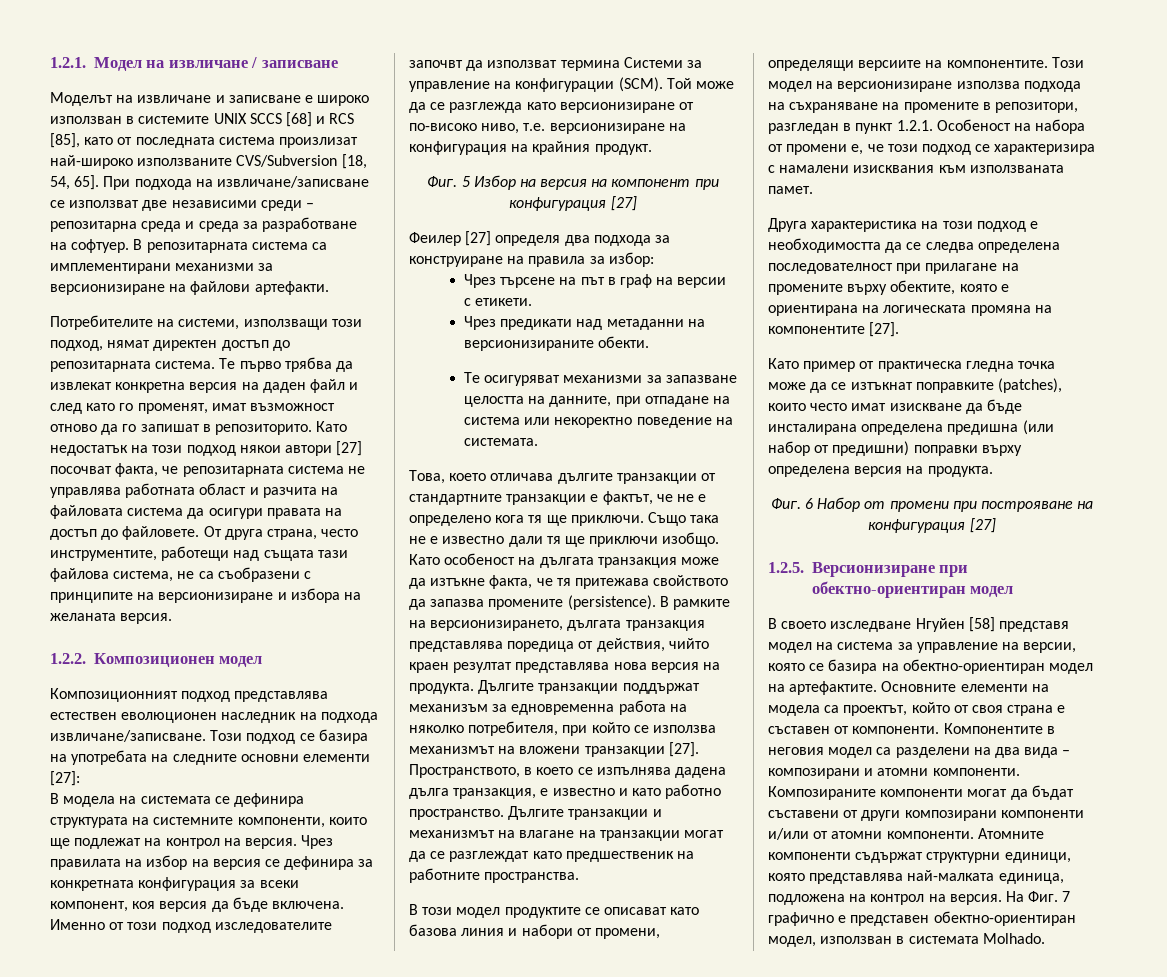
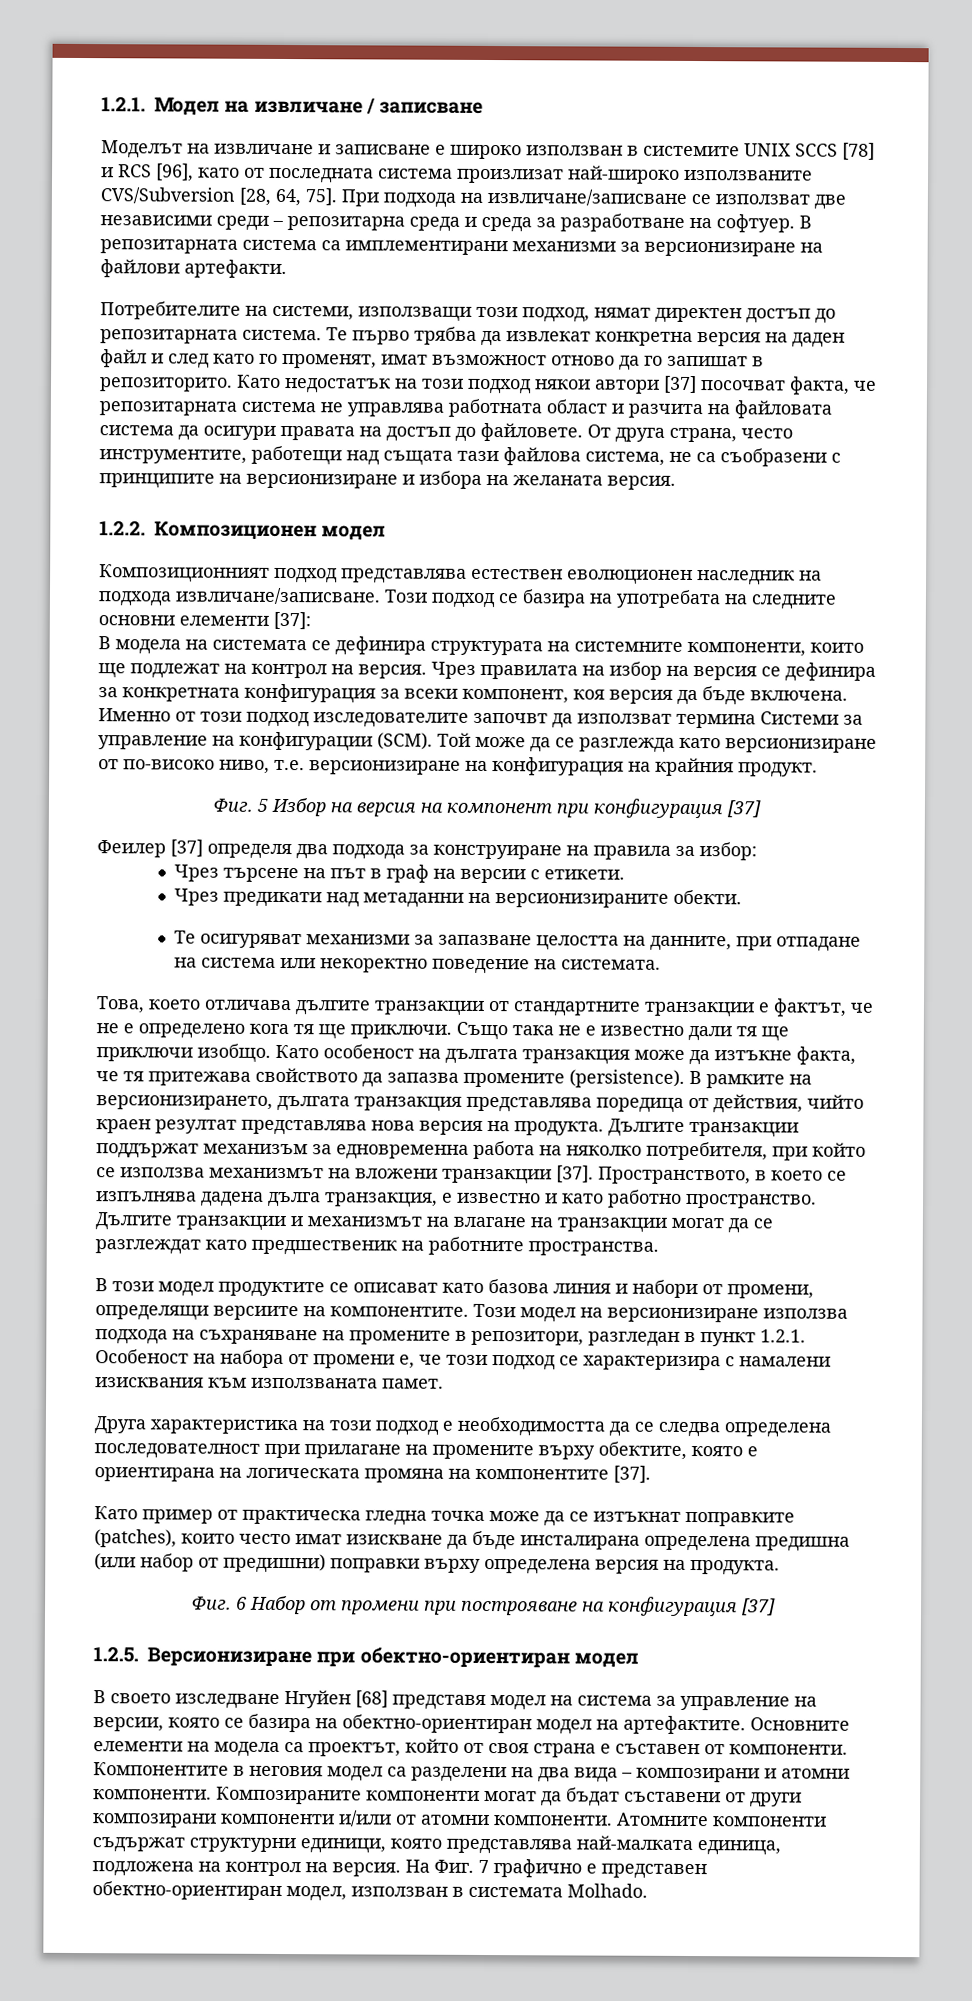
- Моделът на извличане и записване е широко използван в системите UNIX SCCS [68] и RCS [85], като от последната система произлизат най-широко използваните CVS/Subversion [18, 54, 65].
+ Моделът на извличане и записване е широко използван в системите UNIX SCCS [78] и RCS [96], като от последната система произлизат най-широко използваните CVS/Subversion [28, 64, 75].
- Като недостатък на този подход някои автори [27] посочват факта, че репозитарната система не управлява работната област и разчита на файловата система да осигури правата на достъп до файловете.
+ Като недостатък на този подход някои автори [37] посочват факта, че репозитарната система не управлява работната област и разчита на файловата система да осигури правата на достъп до файловете.
- Този подход се базира на употребата на следните основни елементи [27]:
+ Този подход се базира на употребата на следните основни елементи [37]:
- Фиг. 5 Избор на версия на компонент при конфигурация [27]
+ Фиг. 5 Избор на версия на компонент при конфигурация [37]
- Феилер [27] определя два подхода за конструиране на правила за избор:
+ Феилер [37] определя два подхода за конструиране на правила за избор:
- Дългите транзакции поддържат механизъм за едновременна работа на няколко потребителя, при който се използва механизмът на вложени транзакции [27].
+ Дългите транзакции поддържат механизъм за едновременна работа на няколко потребителя, при който се използва механизмът на вложени транзакции [37].
- Друга характеристика на този подход е необходимостта да се следва определена последователност при прилагане на промените върху обектите, която е ориентирана на логическата промяна на компонентите [27].
+ Друга характеристика на този подход е необходимостта да се следва определена последователност при прилагане на промените върху обектите, която е ориентирана на логическата промяна на компонентите [37].
- Фиг. 6 Набор от промени при построяване на конфигурация [27]
+ Фиг. 6 Набор от промени при построяване на конфигурация [37]
- В своето изследване Нгуйен [58] представя модел на система за управление на версии, която се базира на обектно-ориентиран модел на артефактите.
+ В своето изследване Нгуйен [68] представя модел на система за управление на версии, която се базира на обектно-ориентиран модел на артефактите.

